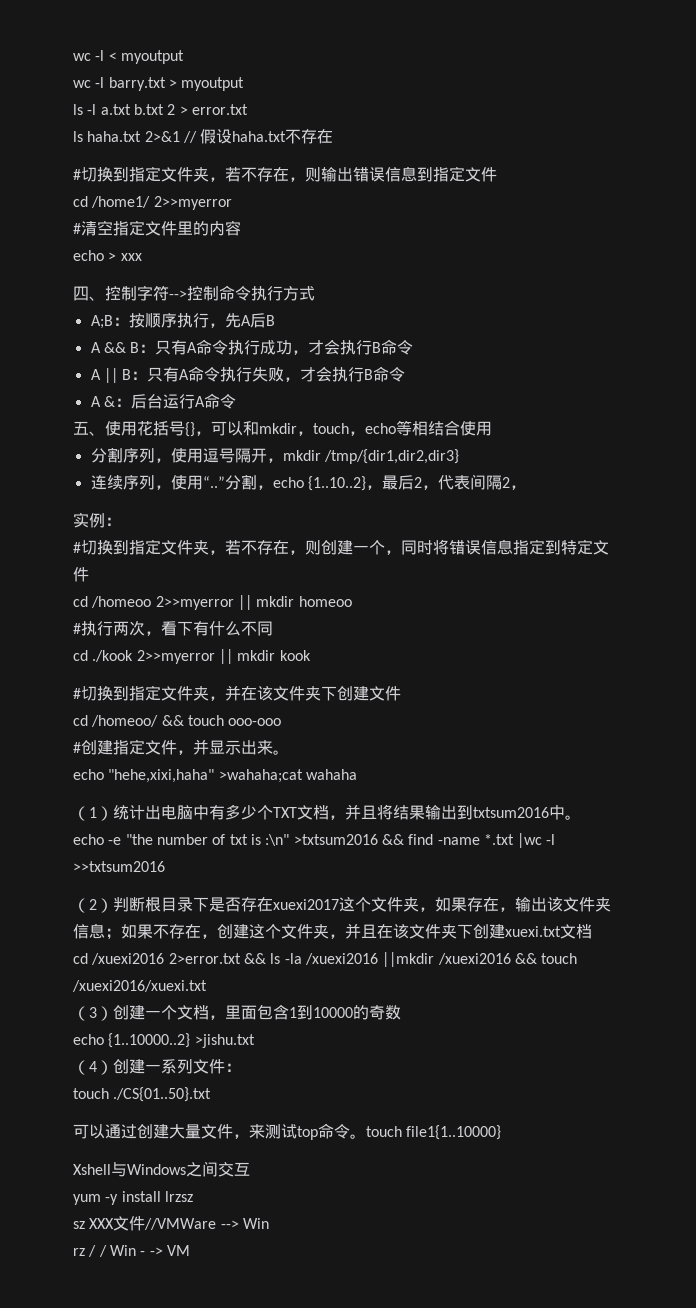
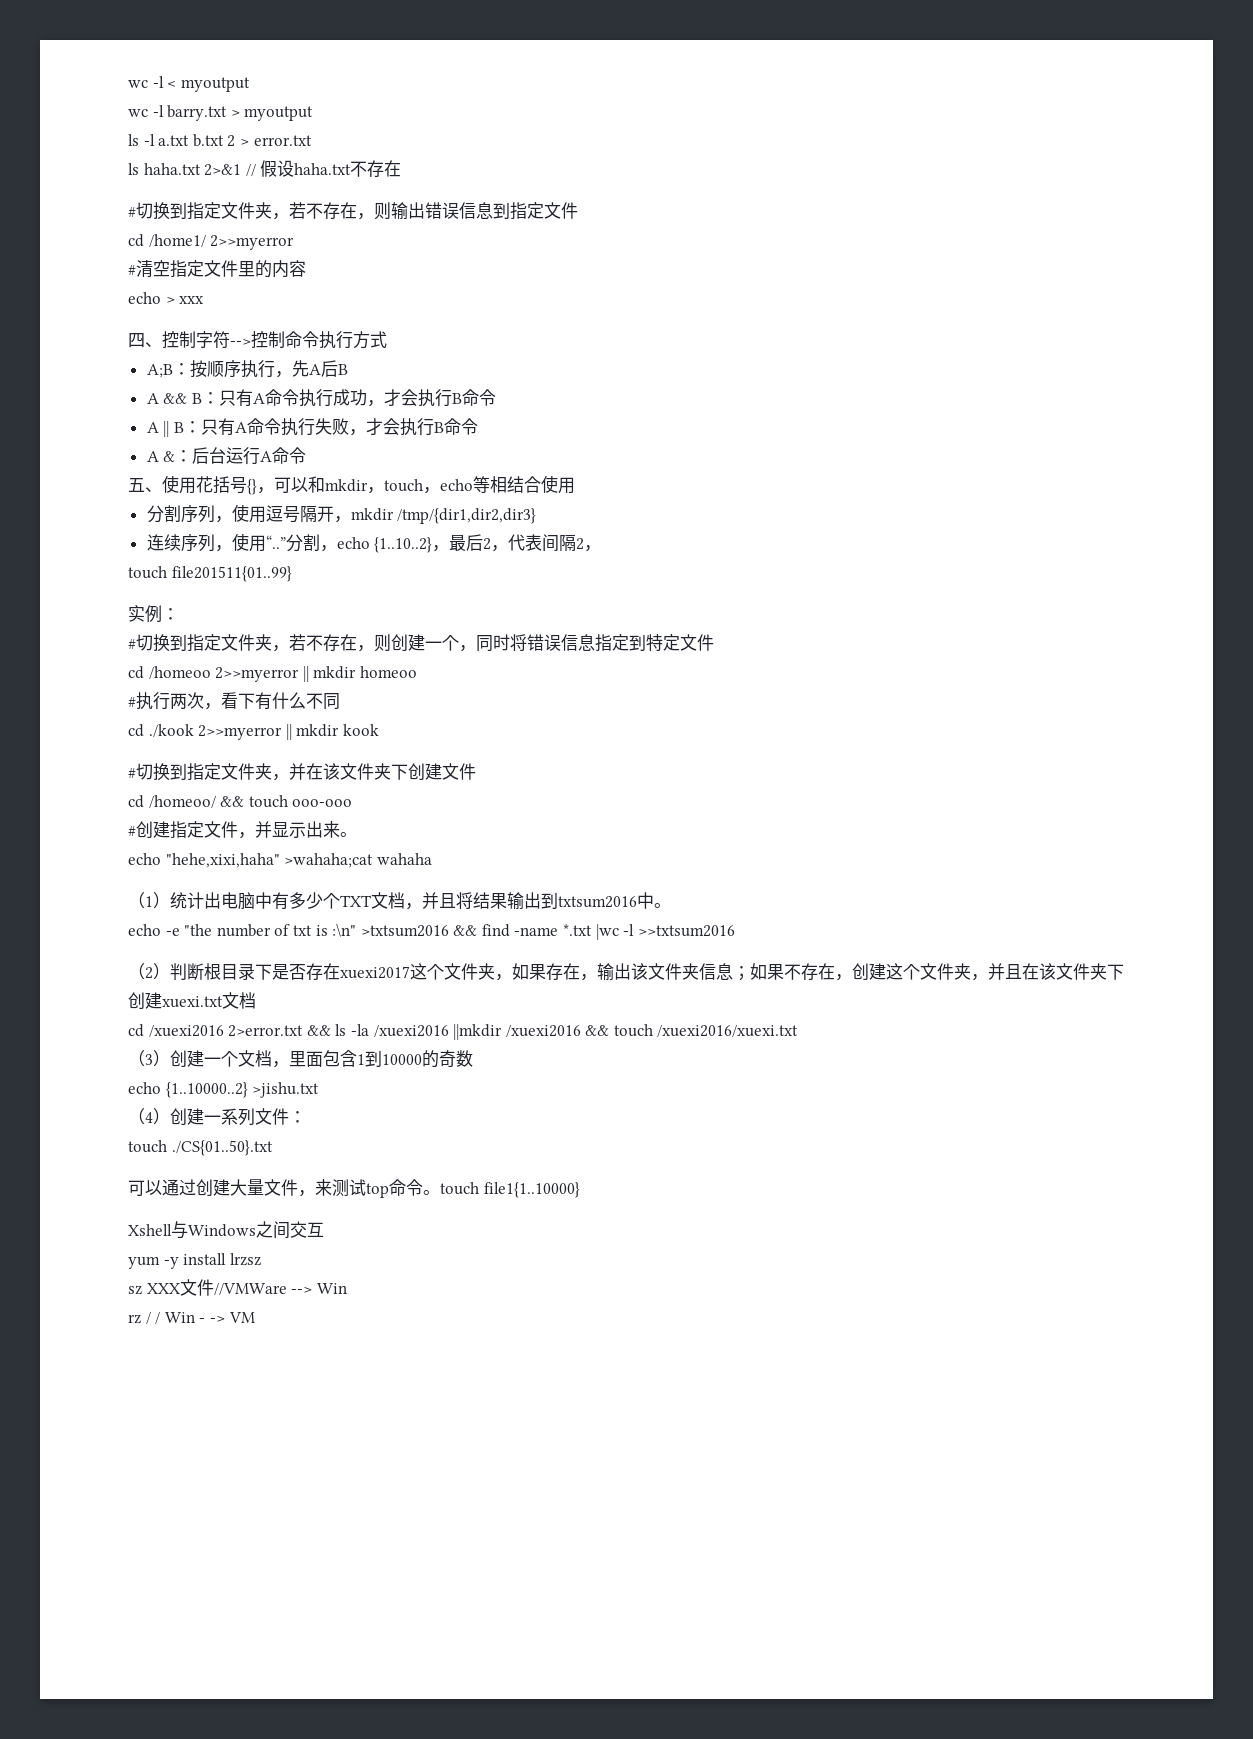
+ touch file201511{01..99}

